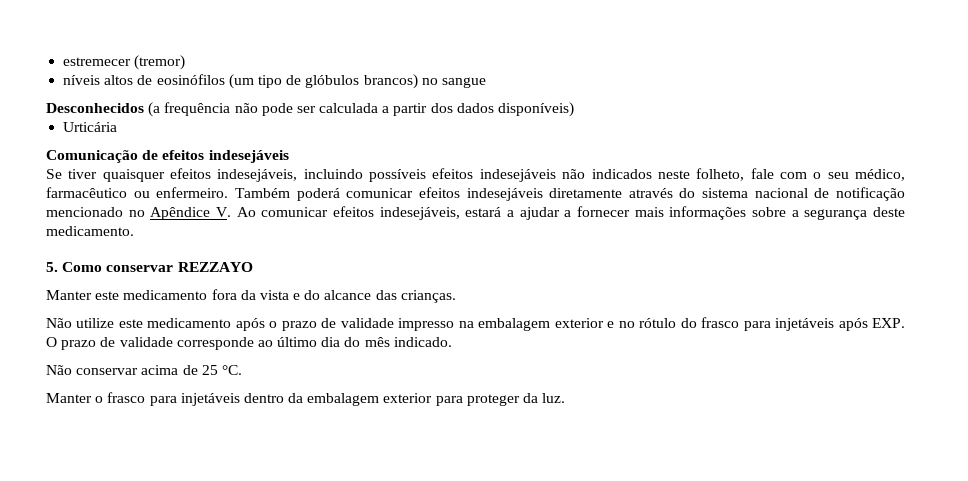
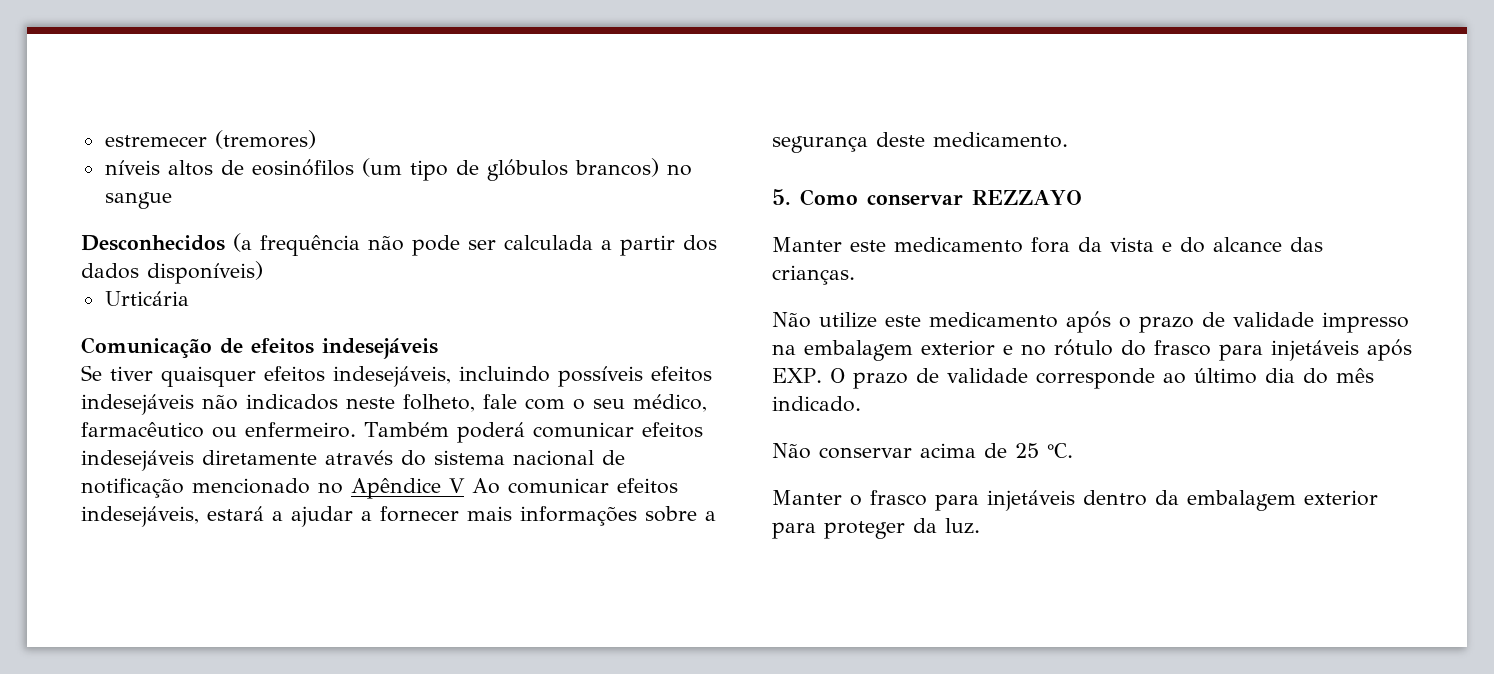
- estremecer (tremor)
+ estremecer (tremores)
- Também poderá comunicar efeitos indesejáveis diretamente através do sistema nacional de notificação mencionado no Apêndice V. Ao comunicar efeitos indesejáveis, estará a ajudar a fornecer mais informações sobre a segurança deste medicamento.
+ Também poderá comunicar efeitos indesejáveis diretamente através do sistema nacional de notificação mencionado no Apêndice V Ao comunicar efeitos indesejáveis, estará a ajudar a fornecer mais informações sobre a segurança deste medicamento.

